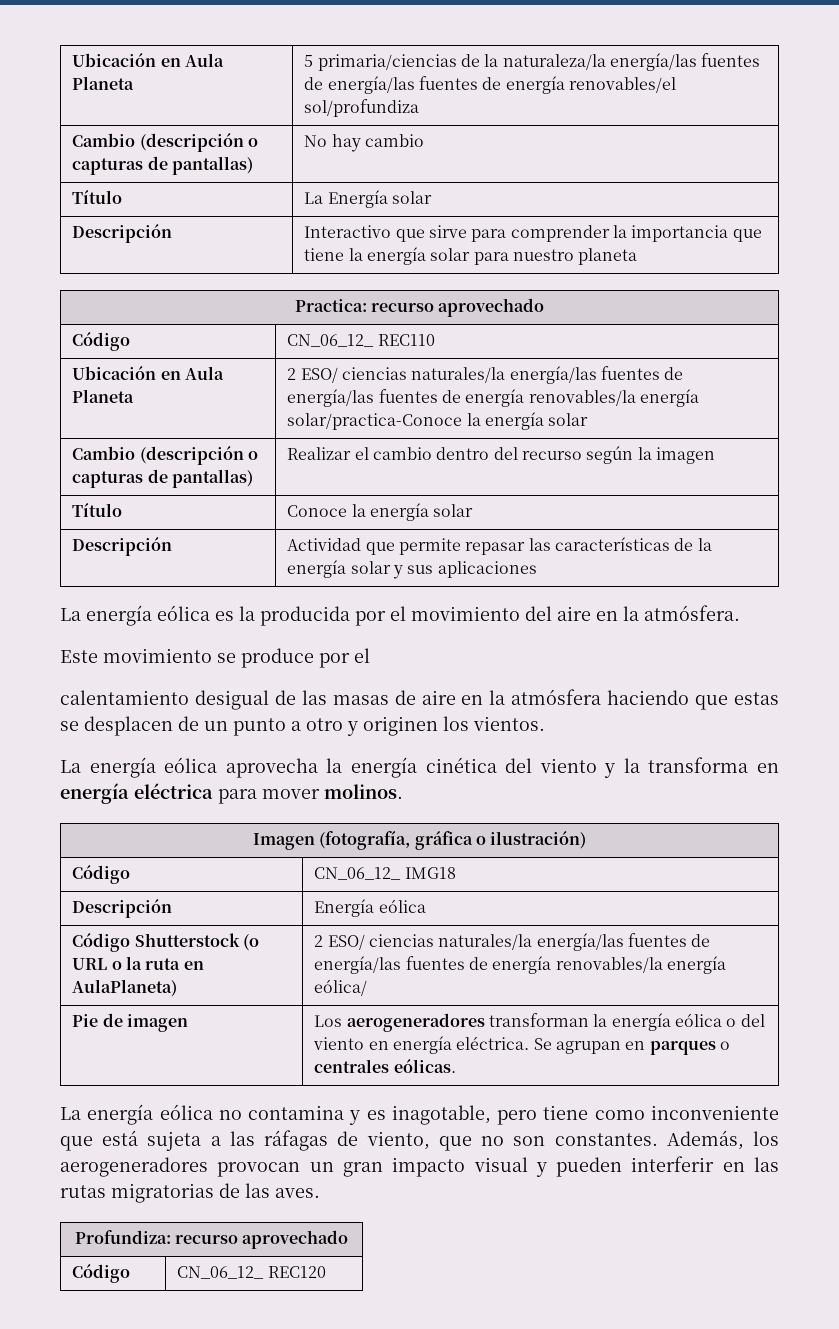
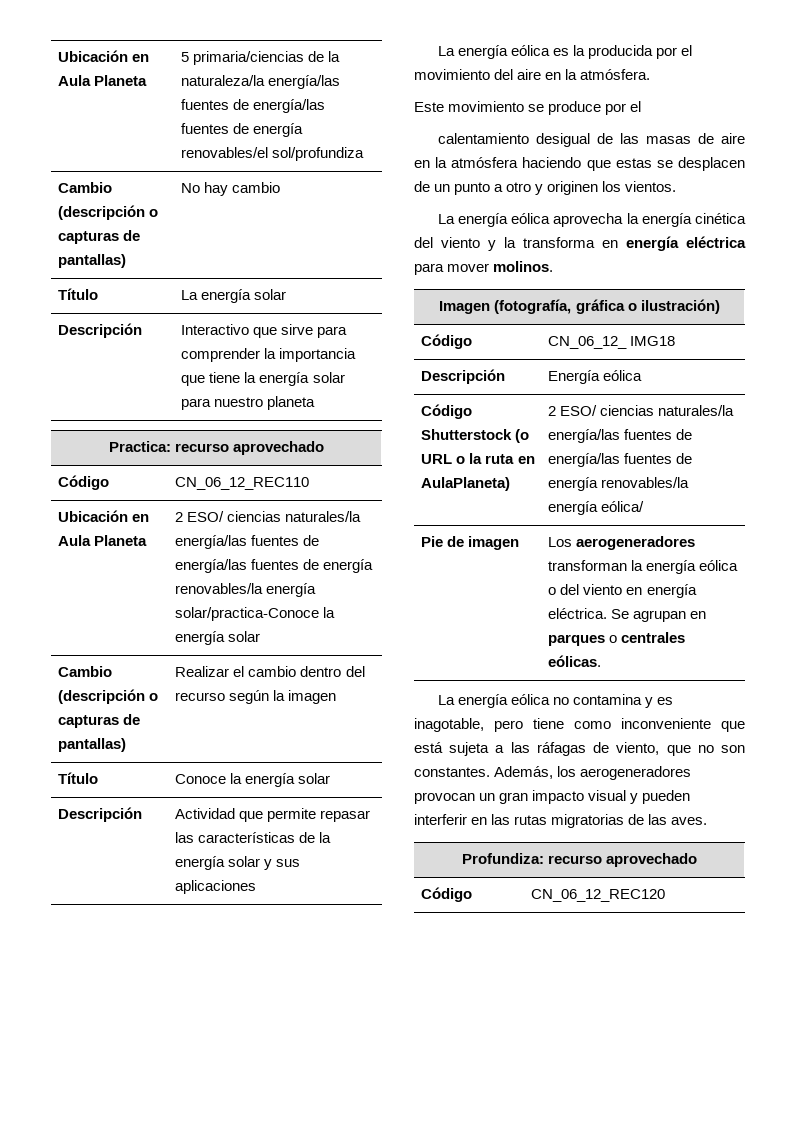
- Título | La Energía solar
+ Título | La energía solar
- Código | CN_06_12_ REC110
+ Código | CN_06_12_REC110
- Código | CN_06_12_ REC120
+ Código | CN_06_12_REC120

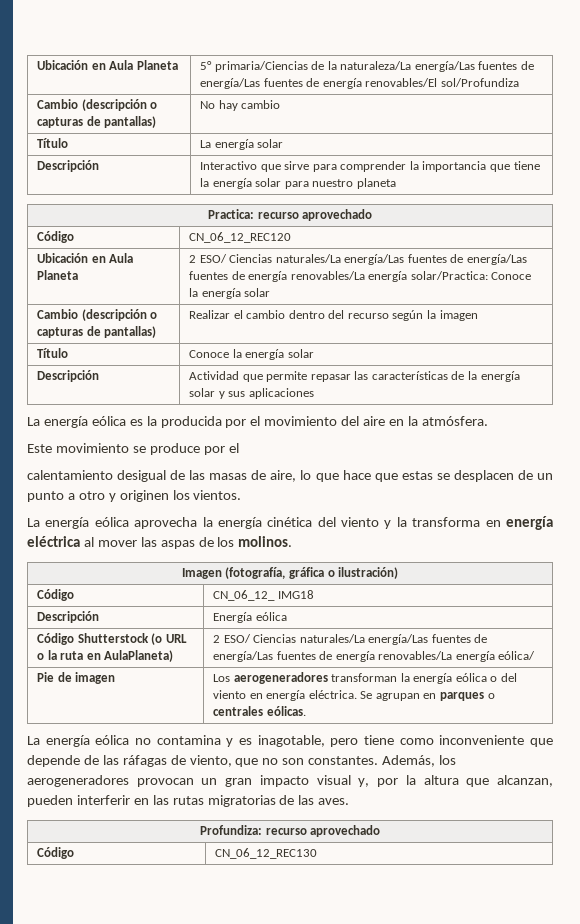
- Ubicación en Aula Planeta | 5 primaria/ciencias de la naturaleza/la energía/las fuentes de energía/las fuentes de energía renovables/el sol/profundiza
+ Ubicación en Aula Planeta | 5° primaria/Ciencias de la naturaleza/La energía/Las fuentes de energía/Las fuentes de energía renovables/El sol/Profundiza
- Código | CN_06_12_REC110
+ Código | CN_06_12_REC120
- Ubicación en Aula Planeta | 2 ESO/ ciencias naturales/la energía/las fuentes de energía/las fuentes de energía renovables/la energía solar/practica-Conoce la energía solar
+ Ubicación en Aula Planeta | 2 ESO/ Ciencias naturales/La energía/Las fuentes de energía/Las fuentes de energía renovables/La energía solar/Practica: Conoce la energía solar
- calentamiento desigual de las masas de aire en la atmósfera haciendo que estas se desplacen de un punto a otro y originen los vientos.
+ calentamiento desigual de las masas de aire, lo que hace que estas se desplacen de un punto a otro y originen los vientos.
- La energía eólica aprovecha la energía cinética del viento y la transforma en energía eléctrica para mover molinos.
+ La energía eólica aprovecha la energía cinética del viento y la transforma en energía eléctrica al mover las aspas de los molinos.
- Código Shutterstock (o URL o la ruta en AulaPlaneta) | 2 ESO/ ciencias naturales/la energía/las fuentes de energía/las fuentes de energía renovables/la energía eólica/
+ Código Shutterstock (o URL o la ruta en AulaPlaneta) | 2 ESO/ Ciencias naturales/La energía/Las fuentes de energía/Las fuentes de energía renovables/La energía eólica/
- La energía eólica no contamina y es inagotable, pero tiene como inconveniente que está sujeta a las ráfagas de viento, que no son constantes.
+ La energía eólica no contamina y es inagotable, pero tiene como inconveniente que depende de las ráfagas de viento, que no son constantes.
- Además, los aerogeneradores provocan un gran impacto visual y pueden interferir en las rutas migratorias de las aves.
+ Además, los aerogeneradores provocan un gran impacto visual y, por la altura que alcanzan, pueden interferir en las rutas migratorias de las aves.
- Código | CN_06_12_REC120
+ Código | CN_06_12_REC130

